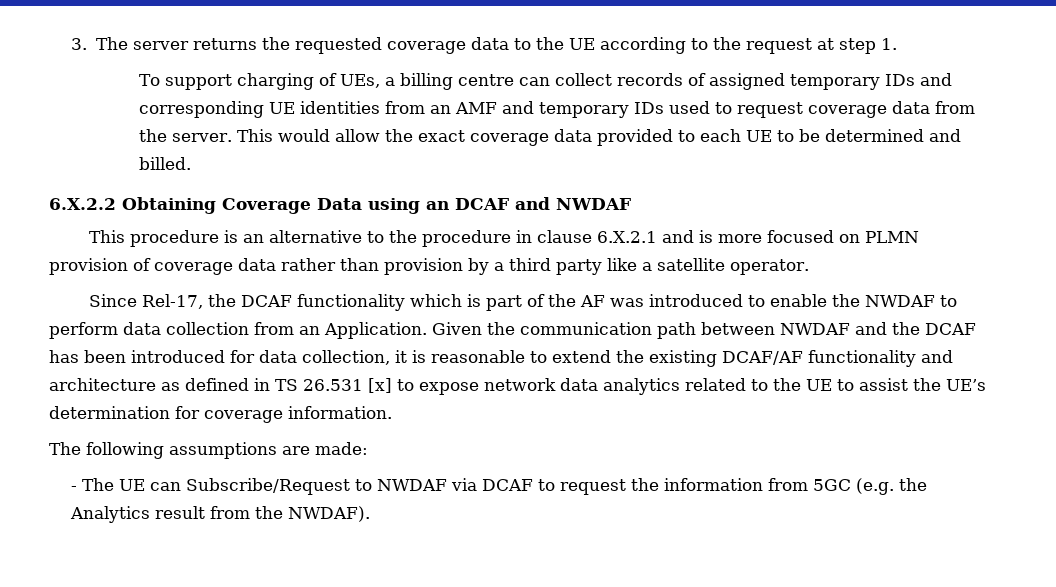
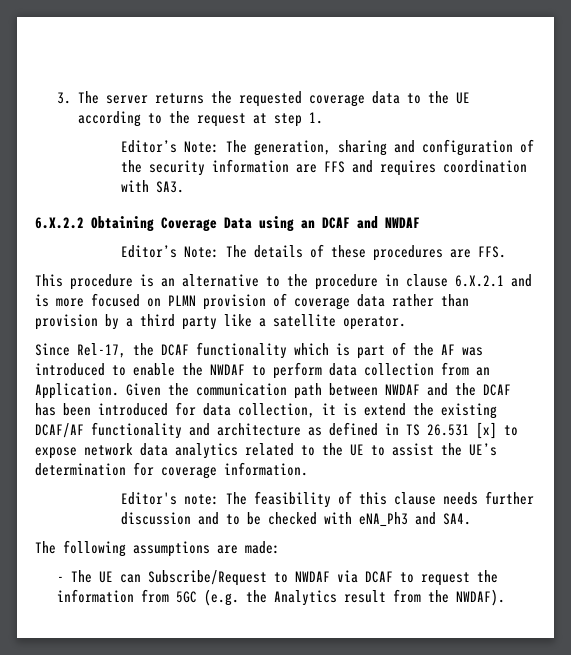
- To support charging of UEs, a billing centre can collect records of assigned temporary IDs and corresponding UE identities from an AMF and temporary IDs used to request coverage data from the server. This would allow the exact coverage data provided to each UE to be determined and billed.
+ Editor’s Note: The generation, sharing and configuration of the security information are FFS and requires coordination with SA3.
+ Editor’s Note: The details of these procedures are FFS.
- Given the communication path between NWDAF and the DCAF has been introduced for data collection, it is reasonable to extend the existing DCAF/AF functionality and architecture as defined in TS 26.531 [x] to expose network data analytics related to the UE to assist the UE’s determination for coverage information.
+ Given the communication path between NWDAF and the DCAF has been introduced for data collection, it is extend the existing DCAF/AF functionality and architecture as defined in TS 26.531 [x] to expose network data analytics related to the UE to assist the UE’s determination for coverage information.
+ Editor's note: The feasibility of this clause needs further discussion and to be checked with eNA_Ph3 and SA4.

